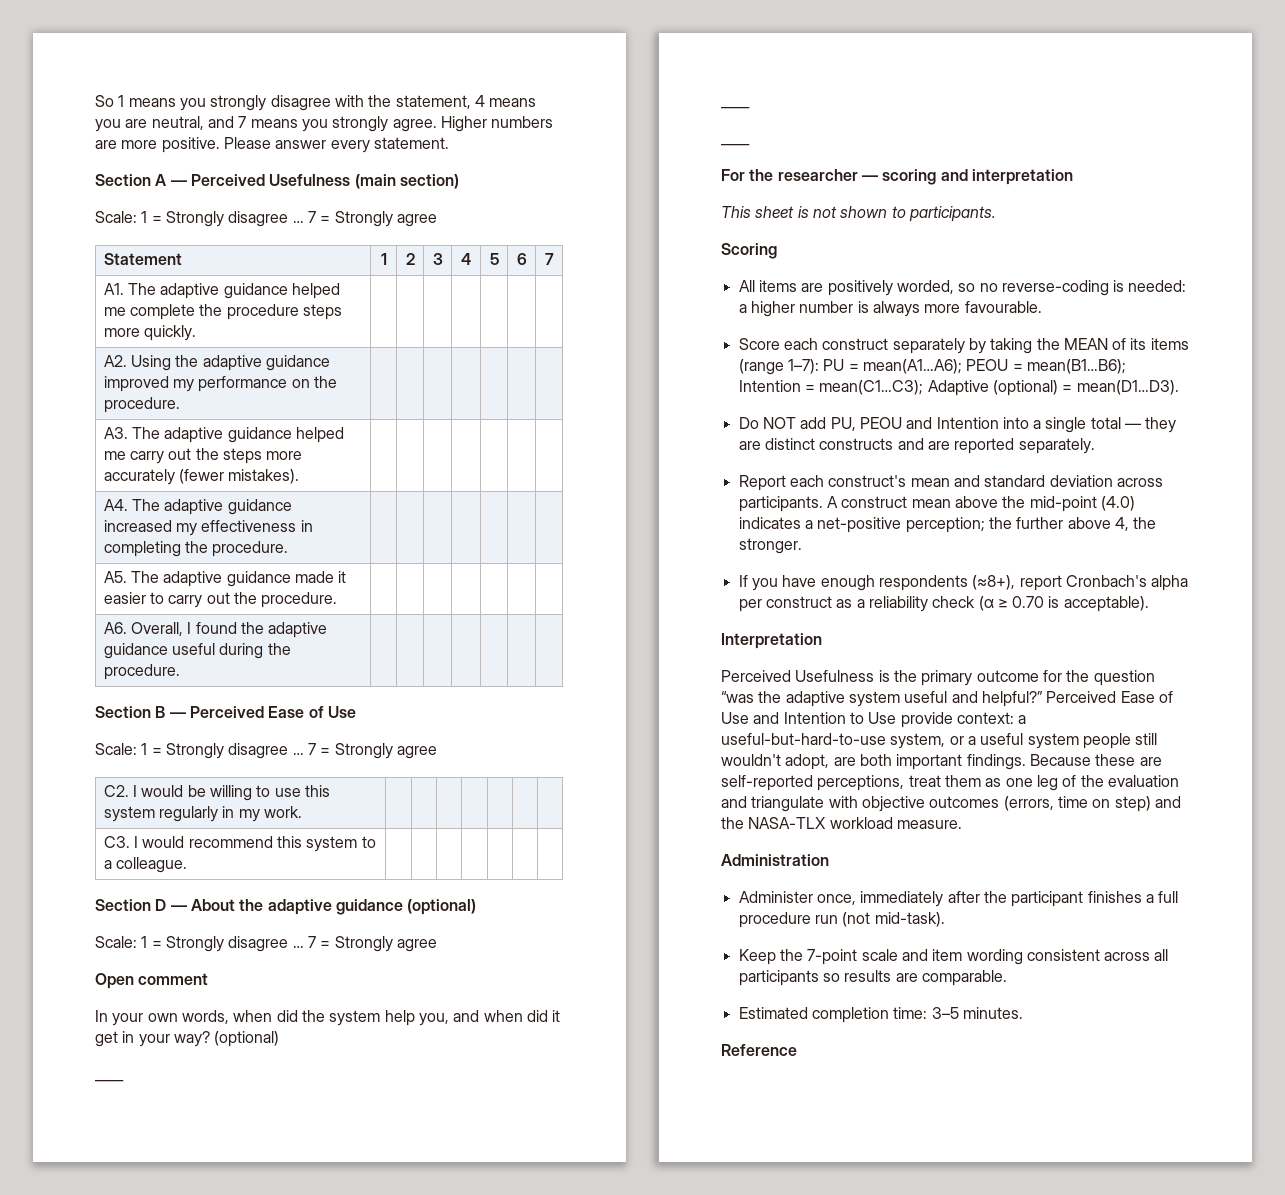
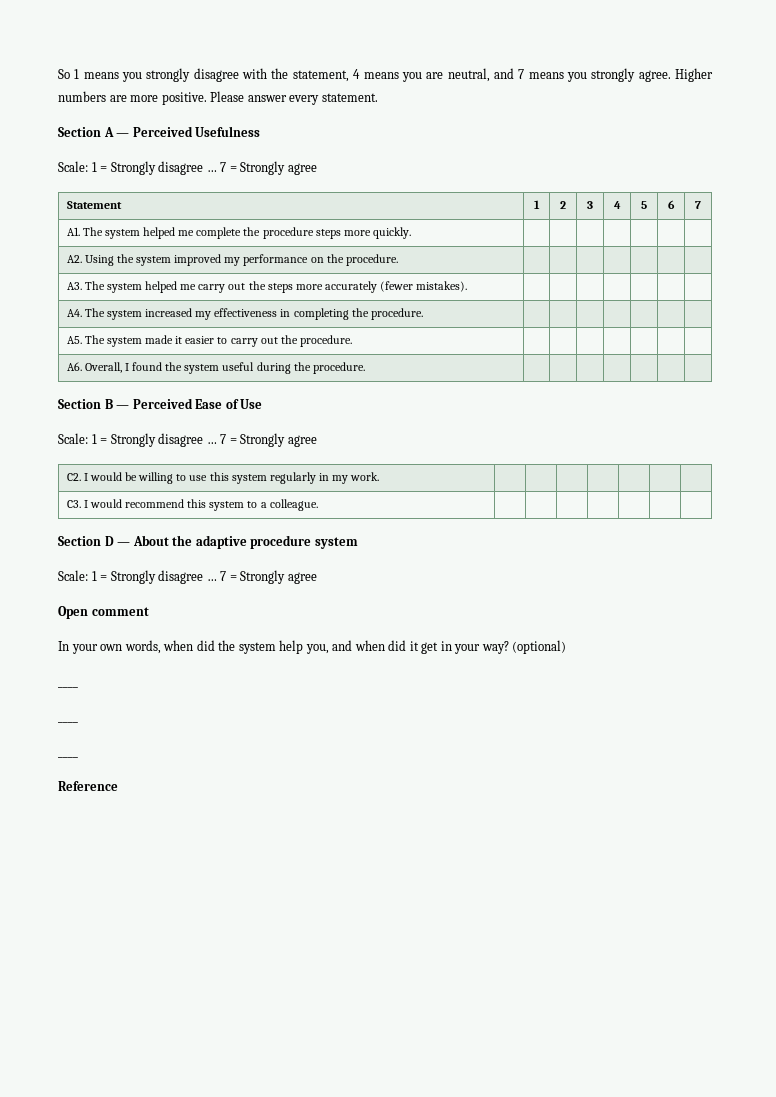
- Section A — Perceived Usefulness (main section)
+ Section A — Perceived Usefulness
- A1. The adaptive guidance helped me complete the procedure steps more quickly. | | | | | | |
+ A1. The system helped me complete the procedure steps more quickly. | | | | | | |
- A2. Using the adaptive guidance improved my performance on the procedure. | | | | | | |
+ A2. Using the system improved my performance on the procedure. | | | | | | |
- A3. The adaptive guidance helped me carry out the steps more accurately (fewer mistakes). | | | | | | |
+ A3. The system helped me carry out the steps more accurately (fewer mistakes). | | | | | | |
- A4. The adaptive guidance increased my effectiveness in completing the procedure. | | | | | | |
+ A4. The system increased my effectiveness in completing the procedure. | | | | | | |
- A5. The adaptive guidance made it easier to carry out the procedure. | | | | | | |
+ A5. The system made it easier to carry out the procedure. | | | | | | |
- A6. Overall, I found the adaptive guidance useful during the procedure. | | | | | | |
+ A6. Overall, I found the system useful during the procedure. | | | | | | |
- Section D — About the adaptive guidance (optional)
+ Section D — About the adaptive procedure system
- For the researcher — scoring and interpretation
- This sheet is not shown to participants.
- Scoring
- All items are positively worded, so no reverse-coding is needed: a higher number is always more favourable.
- Score each construct separately by taking the MEAN of its items (range 1–7): PU = mean(A1…A6); PEOU = mean(B1…B6); Intention = mean(C1…C3); Adaptive (optional) = mean(D1…D3).
- Do NOT add PU, PEOU and Intention into a single total — they are distinct constructs and are reported separately.
- Report each construct's mean and standard deviation across participants. A construct mean above the mid-point (4.0) indicates a net-positive perception; the further above 4, the stronger.
- If you have enough respondents (≈8+), report Cronbach's alpha per construct as a reliability check (α ≥ 0.70 is acceptable).
- Interpretation
- Perceived Usefulness is the primary outcome for the question “was the adaptive system useful and helpful?” Perceived Ease of Use and Intention to Use provide context: a useful-but-hard-to-use system, or a useful system people still wouldn't adopt, are both important findings. Because these are self-reported perceptions, treat them as one leg of the evaluation and triangulate with objective outcomes (errors, time on step) and the NASA-TLX workload measure.
- Administration
- Administer once, immediately after the participant finishes a full procedure run (not mid-task).
- Keep the 7-point scale and item wording consistent across all participants so results are comparable.
- Estimated completion time: 3–5 minutes.

